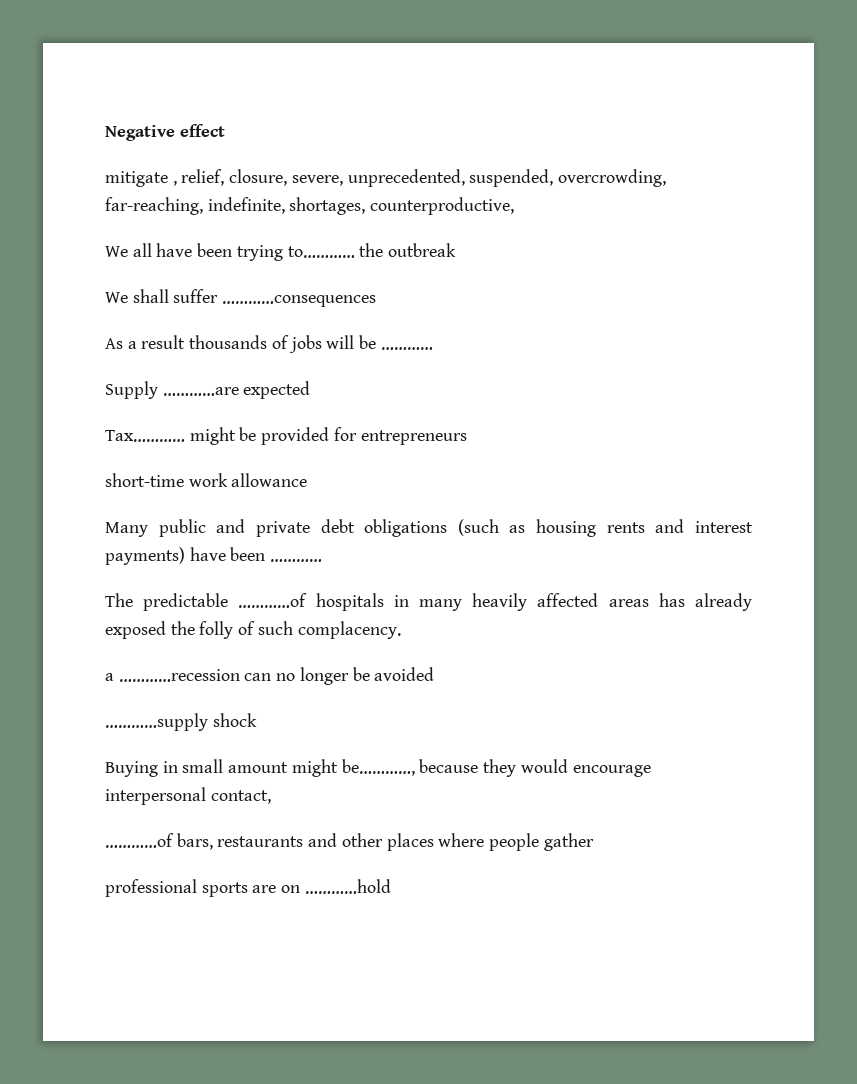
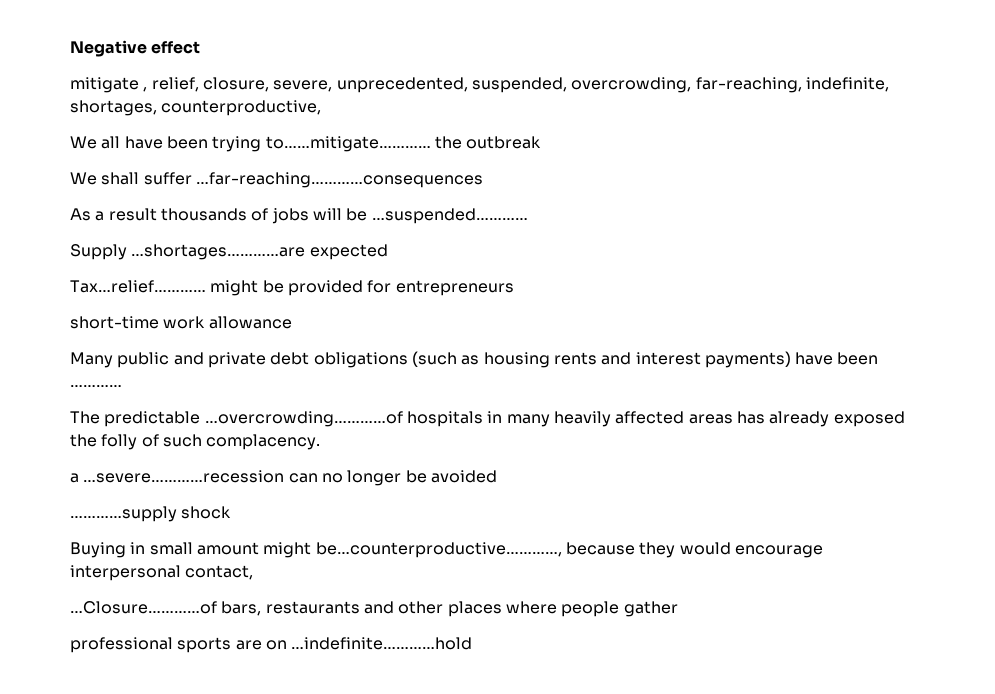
- We all have been trying to………… the outbreak
+ We all have been trying to……mitigate………… the outbreak
- We shall suffer …………consequences
+ We shall suffer …far-reaching…………consequences
- As a result thousands of jobs will be …………
+ As a result thousands of jobs will be …suspended…………
- Supply …………are expected
+ Supply …shortages…………are expected
- Tax………… might be provided for entrepreneurs
+ Tax…relief………… might be provided for entrepreneurs
- The predictable …………of hospitals in many heavily affected areas has already exposed the folly of such complacency.
+ The predictable …overcrowding…………of hospitals in many heavily affected areas has already exposed the folly of such complacency.
- a …………recession can no longer be avoided
+ a …severe…………recession can no longer be avoided
- Buying in small amount might be…………, because they would encourage interpersonal contact,
+ Buying in small amount might be…counterproductive…………, because they would encourage interpersonal contact,
- …………of bars, restaurants and other places where people gather
+ …Closure…………of bars, restaurants and other places where people gather
- professional sports are on …………hold
+ professional sports are on …indefinite…………hold

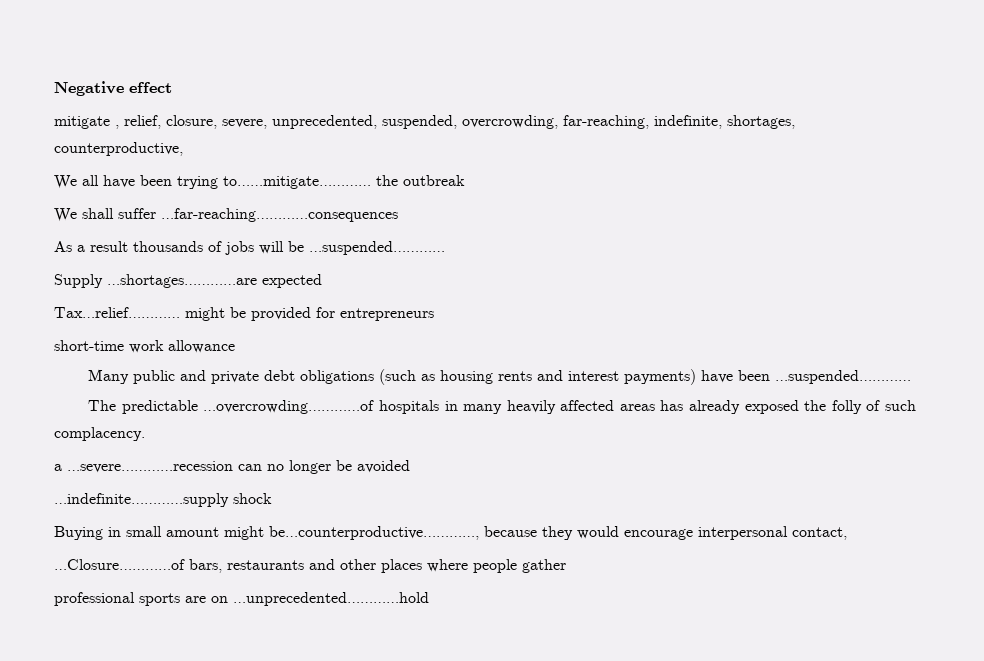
- Many public and private debt obligations (such as housing rents and interest payments) have been …………
+ Many public and private debt obligations (such as housing rents and interest payments) have been …suspended…………
- …………supply shock
+ …indefinite…………supply shock
- professional sports are on …indefinite…………hold
+ professional sports are on …unprecedented…………hold

